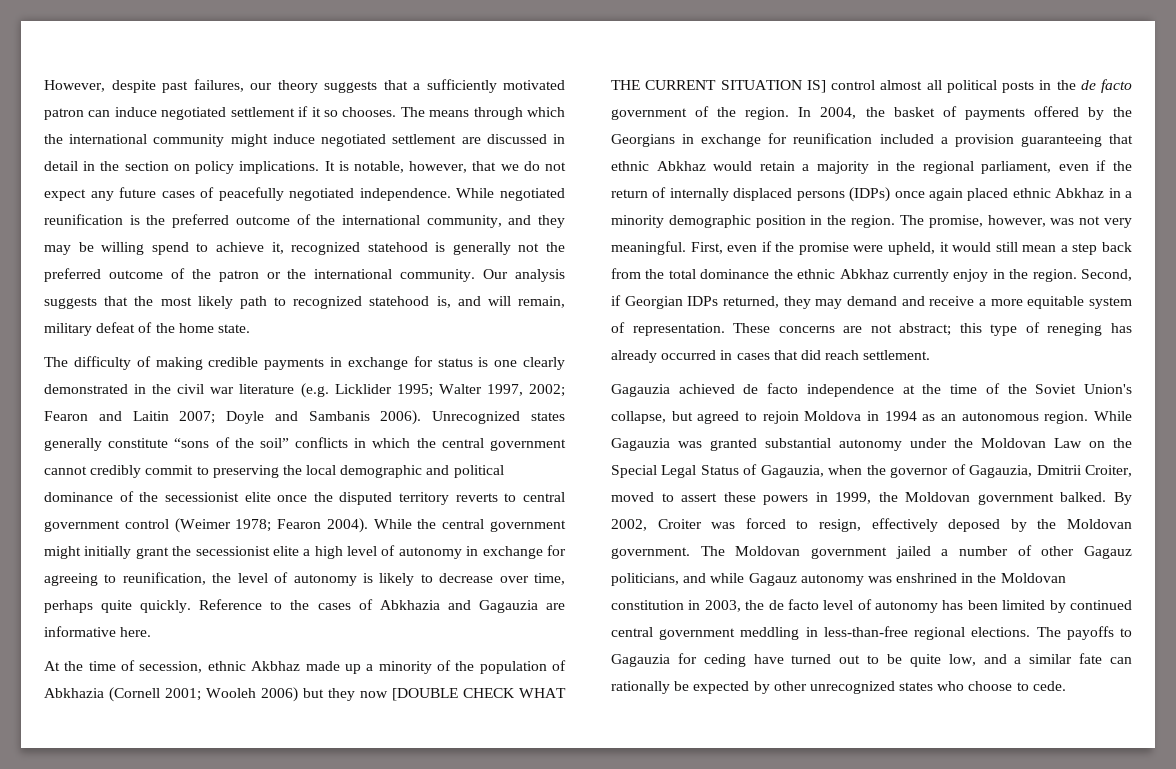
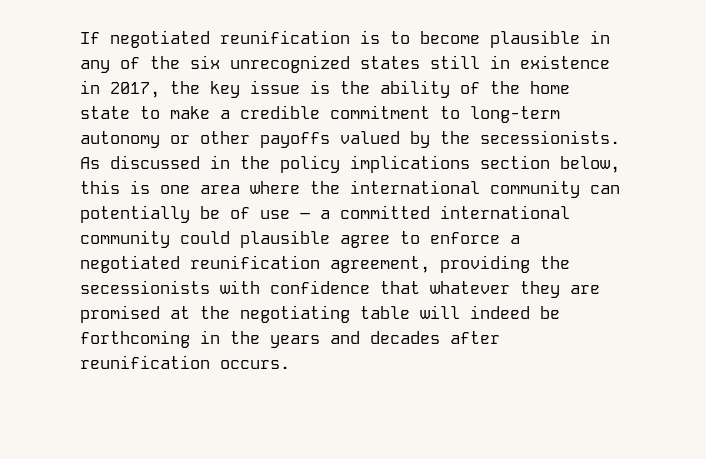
- However, despite past failures, our theory suggests that a sufficiently motivated patron can induce negotiated settlement if it so chooses. The means through which the international community might induce negotiated settlement are discussed in detail in the section on policy implications. It is notable, however, that we do not expect any future cases of peacefully negotiated independence. While negotiated reunification is the preferred outcome of the international community, and they may be willing spend to achieve it, recognized statehood is generally not the preferred outcome of the patron or the international community. Our analysis suggests that the most likely path to recognized statehood is, and will remain, military defeat of the home state.
- The difficulty of making credible payments in exchange for status is one clearly demonstrated in the civil war literature (e.g. Licklider 1995; Walter 1997, 2002; Fearon and Laitin 2007; Doyle and Sambanis 2006). Unrecognized states generally constitute “sons of the soil” conflicts in which the central government cannot credibly commit to preserving the local demographic and political dominance of the secessionist elite once the disputed territory reverts to central government control (Weimer 1978; Fearon 2004). While the central government might initially grant the secessionist elite a high level of autonomy in exchange for agreeing to reunification, the level of autonomy is likely to decrease over time, perhaps quite quickly. Reference to the cases of Abkhazia and Gagauzia are informative here.
- At the time of secession, ethnic Akbhaz made up a minority of the population of Abkhazia (Cornell 2001; Wooleh 2006) but they now [DOUBLE CHECK WHAT THE CURRENT SITUATION IS] control almost all political posts in the de facto government of the region. In 2004, the basket of payments offered by the Georgians in exchange for reunification included a provision guaranteeing that ethnic Abkhaz would retain a majority in the regional parliament, even if the return of internally displaced persons (IDPs) once again placed ethnic Abkhaz in a minority demographic position in the region. The promise, however, was not very meaningful. First, even if the promise were upheld, it would still mean a step back from the total dominance the ethnic Abkhaz currently enjoy in the region. Second, if Georgian IDPs returned, they may demand and receive a more equitable system of representation. These concerns are not abstract; this type of reneging has already occurred in cases that did reach settlement.
- Gagauzia achieved de facto independence at the time of the Soviet Union's collapse, but agreed to rejoin Moldova in 1994 as an autonomous region. While Gagauzia was granted substantial autonomy under the Moldovan Law on the Special Legal Status of Gagauzia, when the governor of Gagauzia, Dmitrii Croiter, moved to assert these powers in 1999, the Moldovan government balked. By 2002, Croiter was forced to resign, effectively deposed by the Moldovan government. The Moldovan government jailed a number of other Gagauz politicians, and while Gagauz autonomy was enshrined in the Moldovan constitution in 2003, the de facto level of autonomy has been limited by continued central government meddling in less-than-free regional elections. The payoffs to Gagauzia for ceding have turned out to be quite low, and a similar fate can rationally be expected by other unrecognized states who choose to cede.
+ If negotiated reunification is to become plausible in any of the six unrecognized states still in existence in 2017, the key issue is the ability of the home state to make a credible commitment to long-term autonomy or other payoffs valued by the secessionists. As discussed in the policy implications section below, this is one area where the international community can potentially be of use – a committed international community could plausible agree to enforce a negotiated reunification agreement, providing the secessionists with confidence that whatever they are promised at the negotiating table will indeed be forthcoming in the years and decades after reunification occurs.

